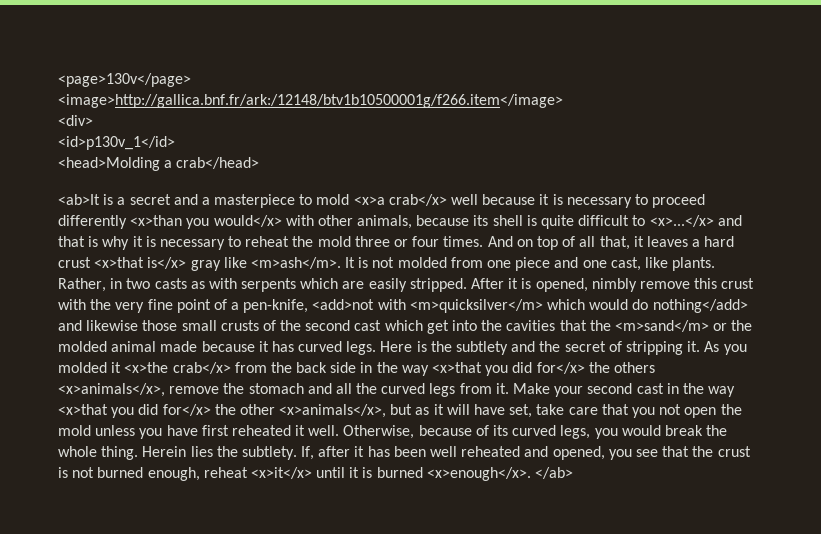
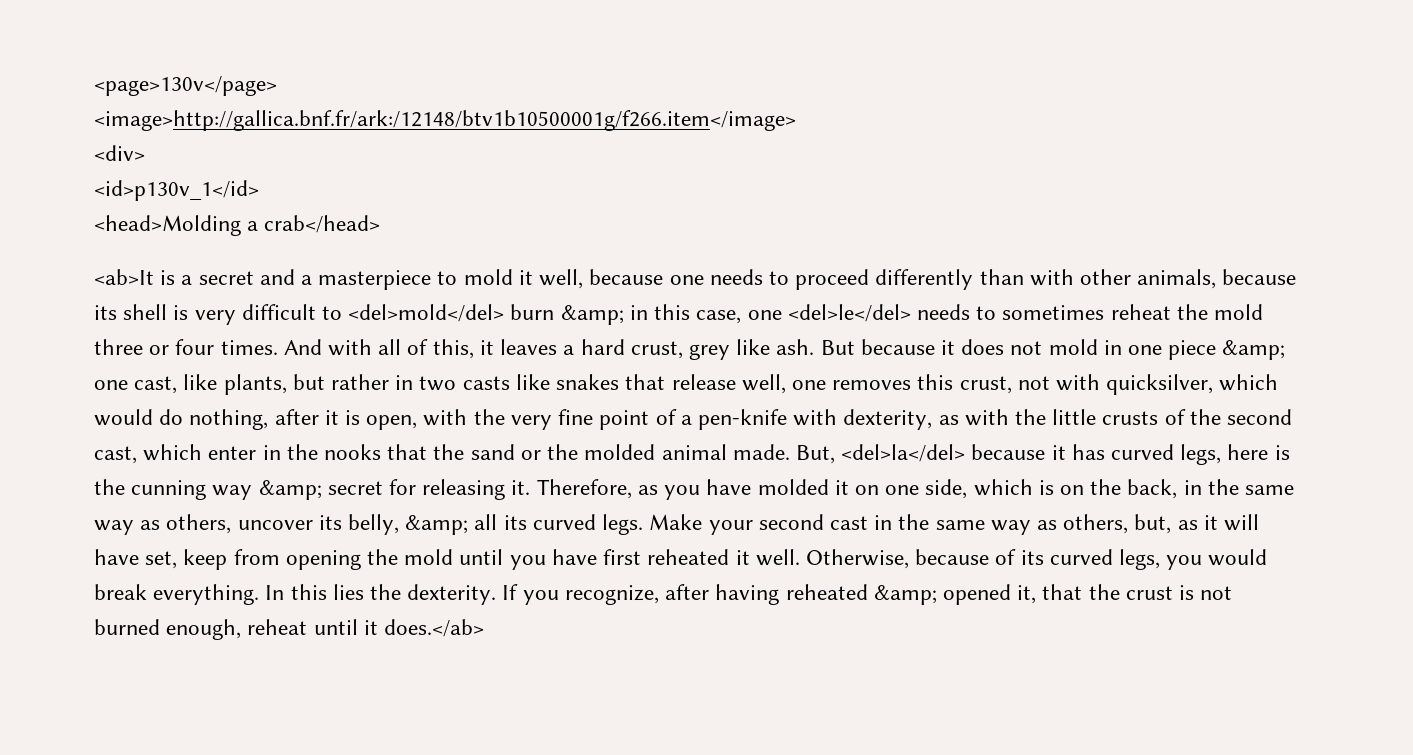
- <ab>It is a secret and a masterpiece to mold <x>a crab</x> well because it is necessary to proceed differently <x>than you would</x> with other animals, because its shell is quite difficult to <x>...</x> and that is why it is necessary to reheat the mold three or four times.
+ <ab>It is a secret and a masterpiece to mold it well, because one needs to proceed differently than with other animals, because its shell is very difficult to <del>mold</del> burn &amp; in this case, one <del>le</del> needs to sometimes reheat the mold three or four times.
- And on top of all that, it leaves a hard crust <x>that is</x> gray like <m>ash</m>. It is not molded from one piece and one cast, like plants. Rather, in two casts as with serpents which are easily stripped. After it is opened, nimbly remove this crust with the very fine point of a pen-knife, <add>not with <m>quicksilver</m> which would do nothing</add> and likewise those small crusts of the second cast which get into the cavities that the <m>sand</m> or the molded animal made because it has curved legs. Here is the subtlety and the secret of stripping it. As you molded it <x>the crab</x> from the back side in the way <x>that you did for</x> the others <x>animals</x>, remove the stomach and all the curved legs from it.
+ And with all of this, it leaves a hard crust, grey like ash. But because it does not mold in one piece &amp; one cast, like plants, but rather in two casts like snakes that release well, one removes this crust, not with quicksilver, which would do nothing, after it is open, with the very fine point of a pen-knife with dexterity, as with the little crusts of the second cast, which enter in the nooks that the sand or the molded animal made. But, <del>la</del> because it has curved legs, here is the cunning way &amp; secret for releasing it. Therefore, as you have molded it on one side, which is on the back, in the same way as others, uncover its belly, &amp; all its curved legs.
- Make your second cast in the way <x>that you did for</x> the other <x>animals</x>, but as it will have set, take care that you not open the mold unless you have first reheated it well.
+ Make your second cast in the same way as others, but, as it will have set, keep from opening the mold until you have first reheated it well.
- Otherwise, because of its curved legs, you would break the whole thing. Herein lies the subtlety. If, after it has been well reheated and opened, you see that the crust is not burned enough, reheat <x>it</x> until it is burned <x>enough</x>. </ab>
+ Otherwise, because of its curved legs, you would break everything. In this lies the dexterity. If you recognize, after having reheated &amp; opened it, that the crust is not burned enough, reheat until it does.</ab>

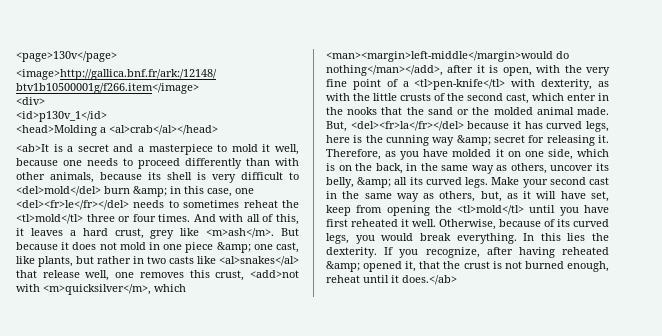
- <head>Molding a crab</head>
+ <head>Molding a <al>crab</al></head>
- <ab>It is a secret and a masterpiece to mold it well, because one needs to proceed differently than with other animals, because its shell is very difficult to <del>mold</del> burn &amp; in this case, one <del>le</del> needs to sometimes reheat the mold three or four times.
+ <ab>It is a secret and a masterpiece to mold it well, because one needs to proceed differently than with other animals, because its shell is very difficult to <del>mold</del> burn &amp; in this case, one <del><fr>le</fr></del> needs to sometimes reheat the <tl>mold</tl> three or four times.
- And with all of this, it leaves a hard crust, grey like ash.
+ And with all of this, it leaves a hard crust, grey like <m>ash</m>.
- one cast, like plants, but rather in two casts like snakes that release well, one removes this crust, not with quicksilver, which would do nothing, after it is open, with the very fine point of a pen-knife with dexterity, as with the little crusts of the second cast, which enter in the nooks that the sand or the molded animal made.
+ one cast, like plants, but rather in two casts like <al>snakes</al> that release well, one removes this crust, <add>not with <m>quicksilver</m>, which <man><margin>left-middle</margin>would do nothing</man></add>, after it is open, with the very fine point of a <tl>pen-knife</tl> with dexterity, as with the little crusts of the second cast, which enter in the nooks that the sand or the molded animal made.
- But, <del>la</del> because it has curved legs, here is the cunning way &amp; secret for releasing it.
+ But, <del><fr>la</fr></del> because it has curved legs, here is the cunning way &amp; secret for releasing it.
- Make your second cast in the same way as others, but, as it will have set, keep from opening the mold until you have first reheated it well.
+ Make your second cast in the same way as others, but, as it will have set, keep from opening the <tl>mold</tl> until you have first reheated it well.

